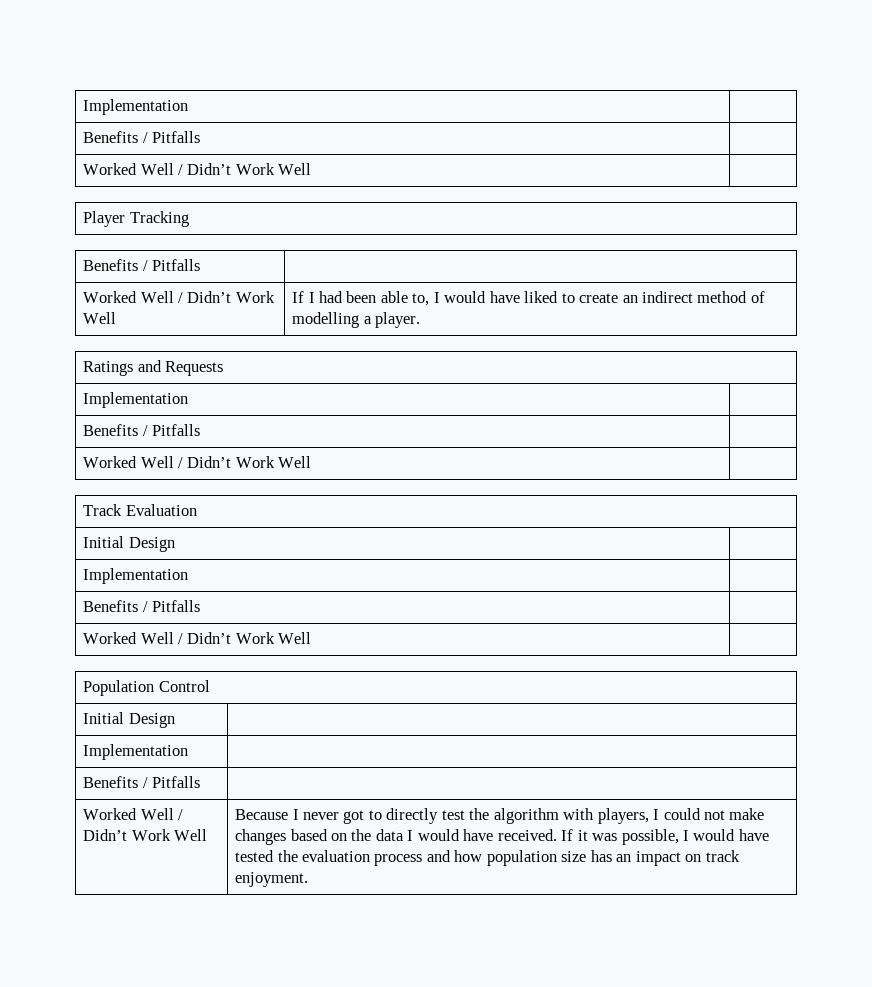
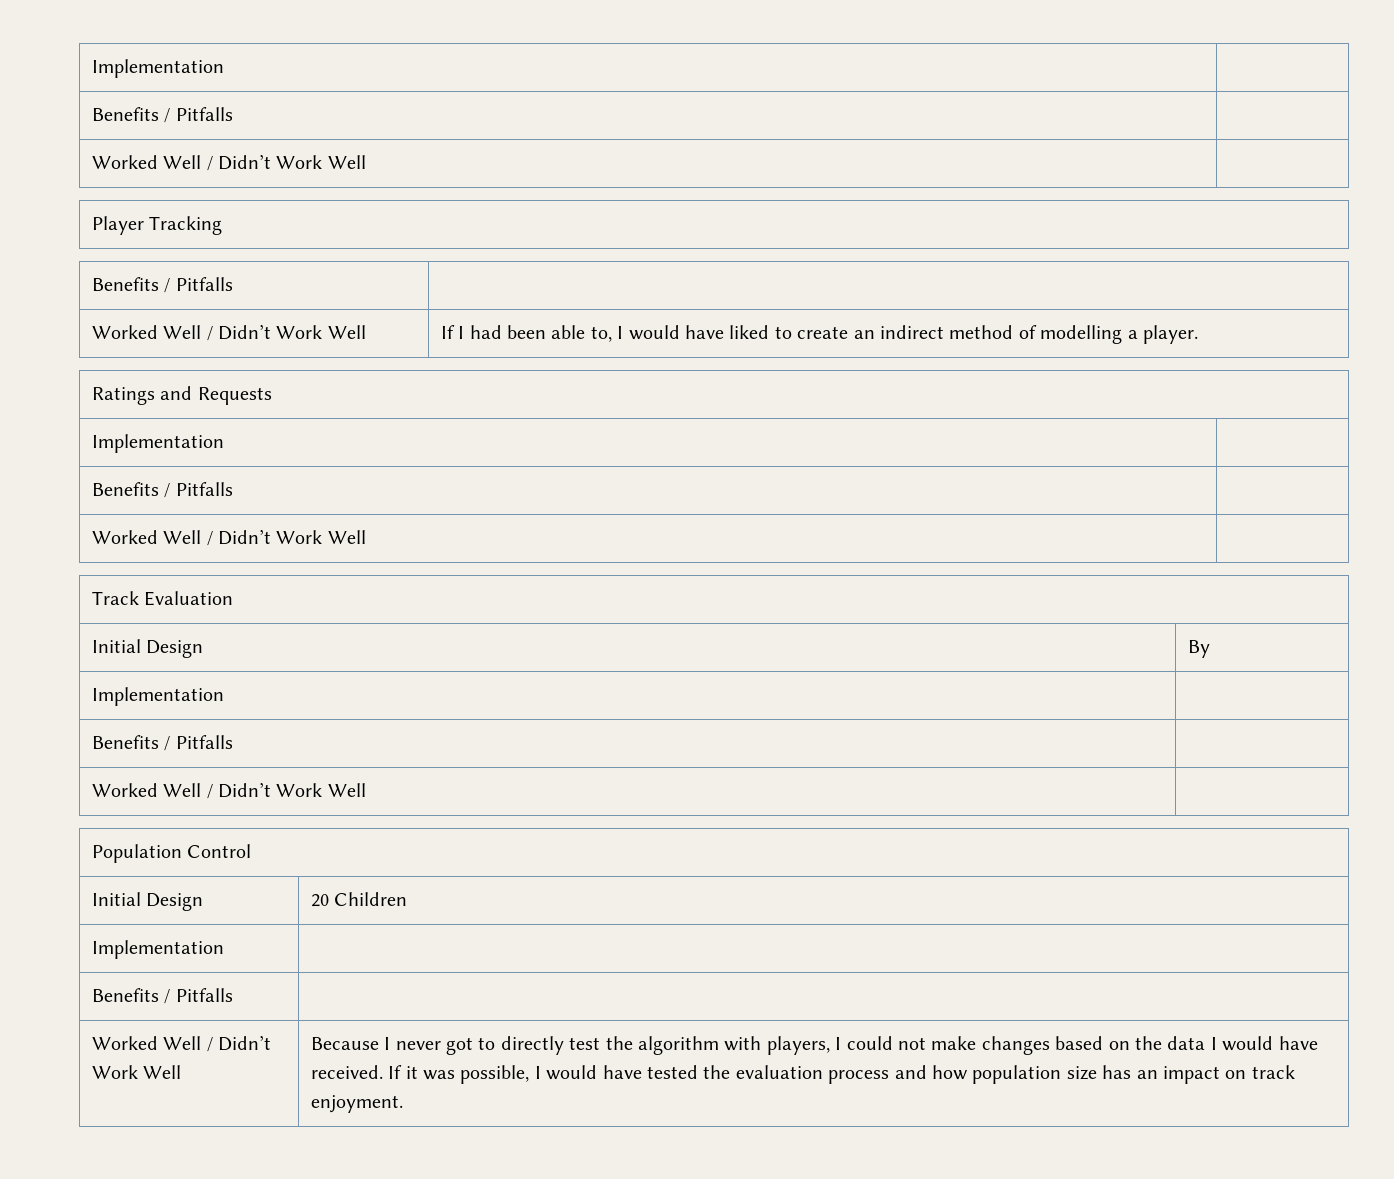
  Track Evaluation
- Initial Design |
+ Initial Design | By
  Population Control
- Initial Design |
+ Initial Design | 20 Children

